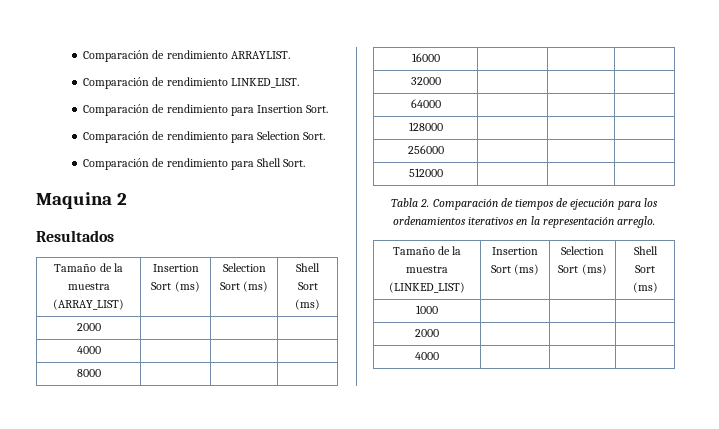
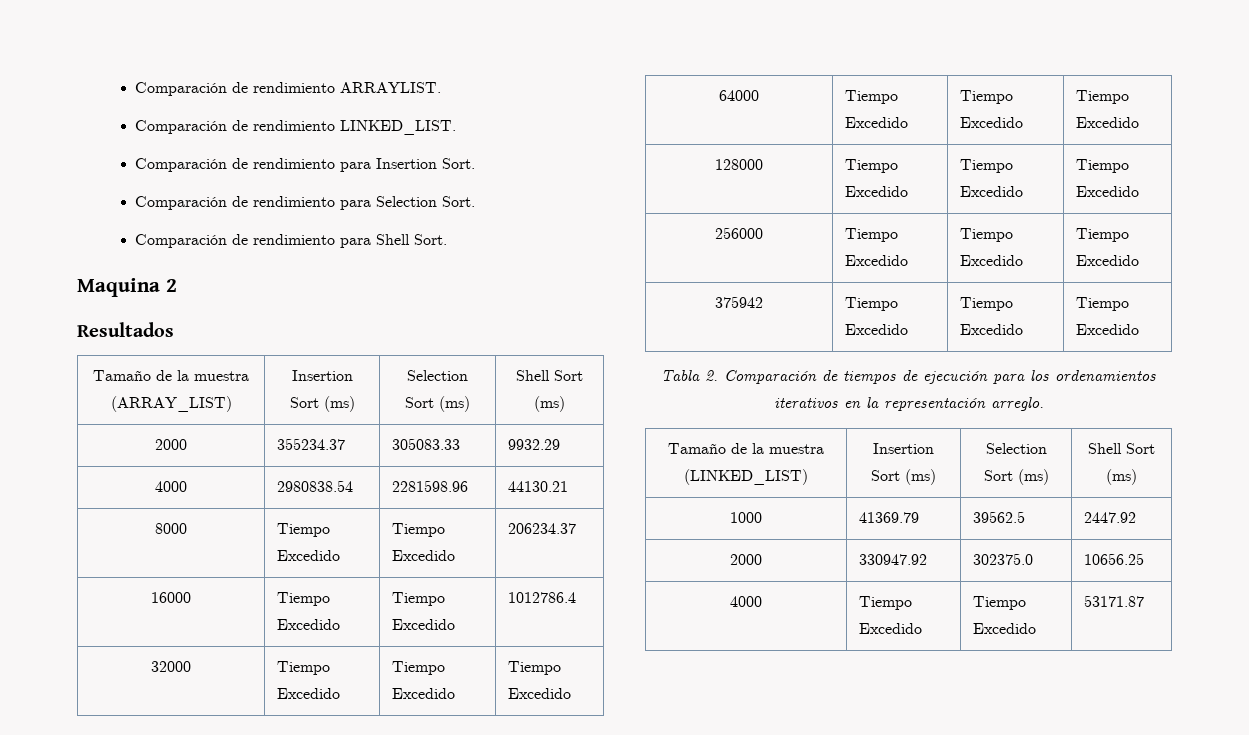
  Tamaño de la muestra (ARRAY_LIST) | Insertion Sort (ms) | Selection Sort (ms) | Shell Sort (ms)
- 2000 | | |
- 4000 | | |
- 8000 | | |
- 16000 | | |
- 32000 | | |
- 64000 | | |
- 128000 | | |
- 256000 | | |
- 512000 | | |
+ 2000 | 355234.37 | 305083.33 | 9932.29
+ 4000 | 2980838.54 | 2281598.96 | 44130.21
+ 8000 | Tiempo Excedido | Tiempo Excedido | 206234.37
+ 16000 | Tiempo Excedido | Tiempo Excedido | 1012786.4
+ 32000 | Tiempo Excedido | Tiempo Excedido | Tiempo Excedido
+ 64000 | Tiempo Excedido | Tiempo Excedido | Tiempo Excedido
+ 128000 | Tiempo Excedido | Tiempo Excedido | Tiempo Excedido
+ 256000 | Tiempo Excedido | Tiempo Excedido | Tiempo Excedido
+ 375942 | Tiempo Excedido | Tiempo Excedido | Tiempo Excedido
- 1000 | | |
- 2000 | | |
- 4000 | | |
+ 1000 | 41369.79 | 39562.5 | 2447.92
+ 2000 | 330947.92 | 302375.0 | 10656.25
+ 4000 | Tiempo Excedido | Tiempo Excedido | 53171.87

